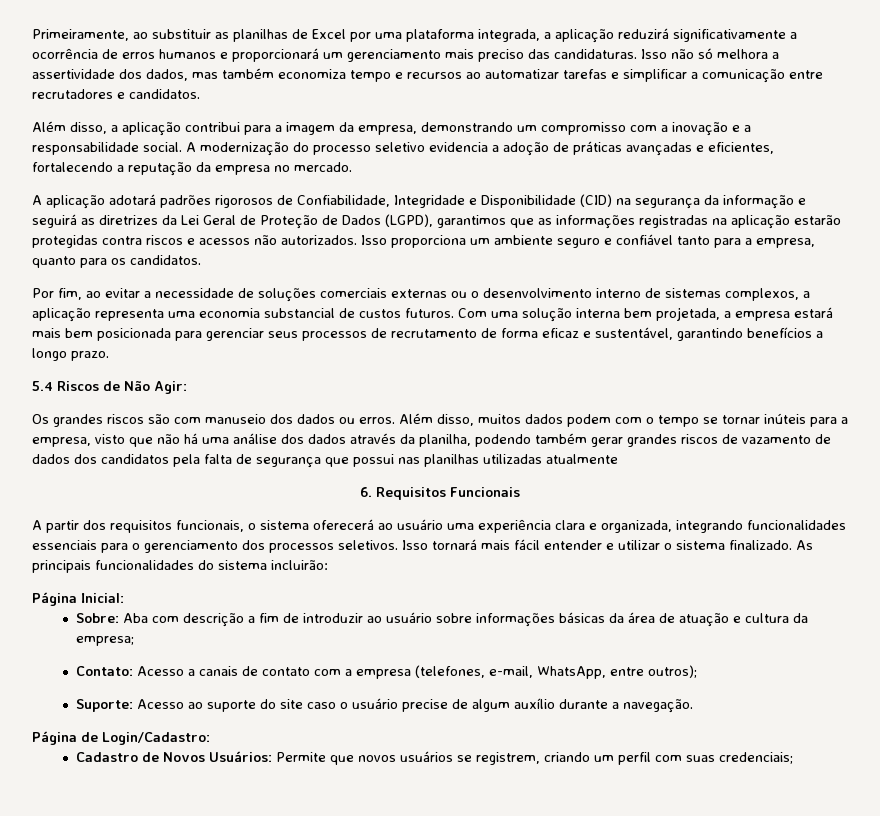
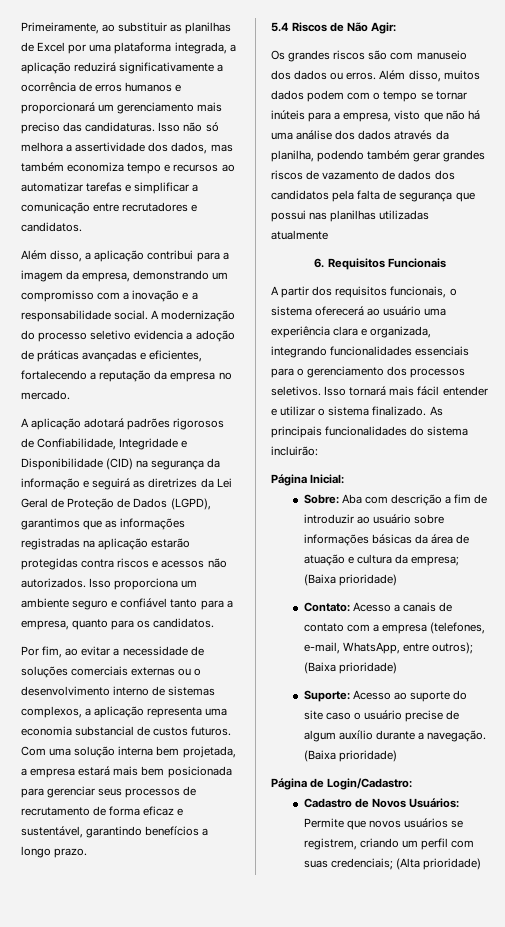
- Sobre: Aba com descrição a fim de introduzir ao usuário sobre informações básicas da área de atuação e cultura da empresa;
+ Sobre: Aba com descrição a fim de introduzir ao usuário sobre informações básicas da área de atuação e cultura da empresa; (Baixa prioridade)
- Contato: Acesso a canais de contato com a empresa (telefones, e-mail, WhatsApp, entre outros);
+ Contato: Acesso a canais de contato com a empresa (telefones, e-mail, WhatsApp, entre outros); (Baixa prioridade)
- Suporte: Acesso ao suporte do site caso o usuário precise de algum auxílio durante a navegação.
+ Suporte: Acesso ao suporte do site caso o usuário precise de algum auxílio durante a navegação. (Baixa prioridade)
- Cadastro de Novos Usuários: Permite que novos usuários se registrem, criando um perfil com suas credenciais;
+ Cadastro de Novos Usuários: Permite que novos usuários se registrem, criando um perfil com suas credenciais; (Alta prioridade)

